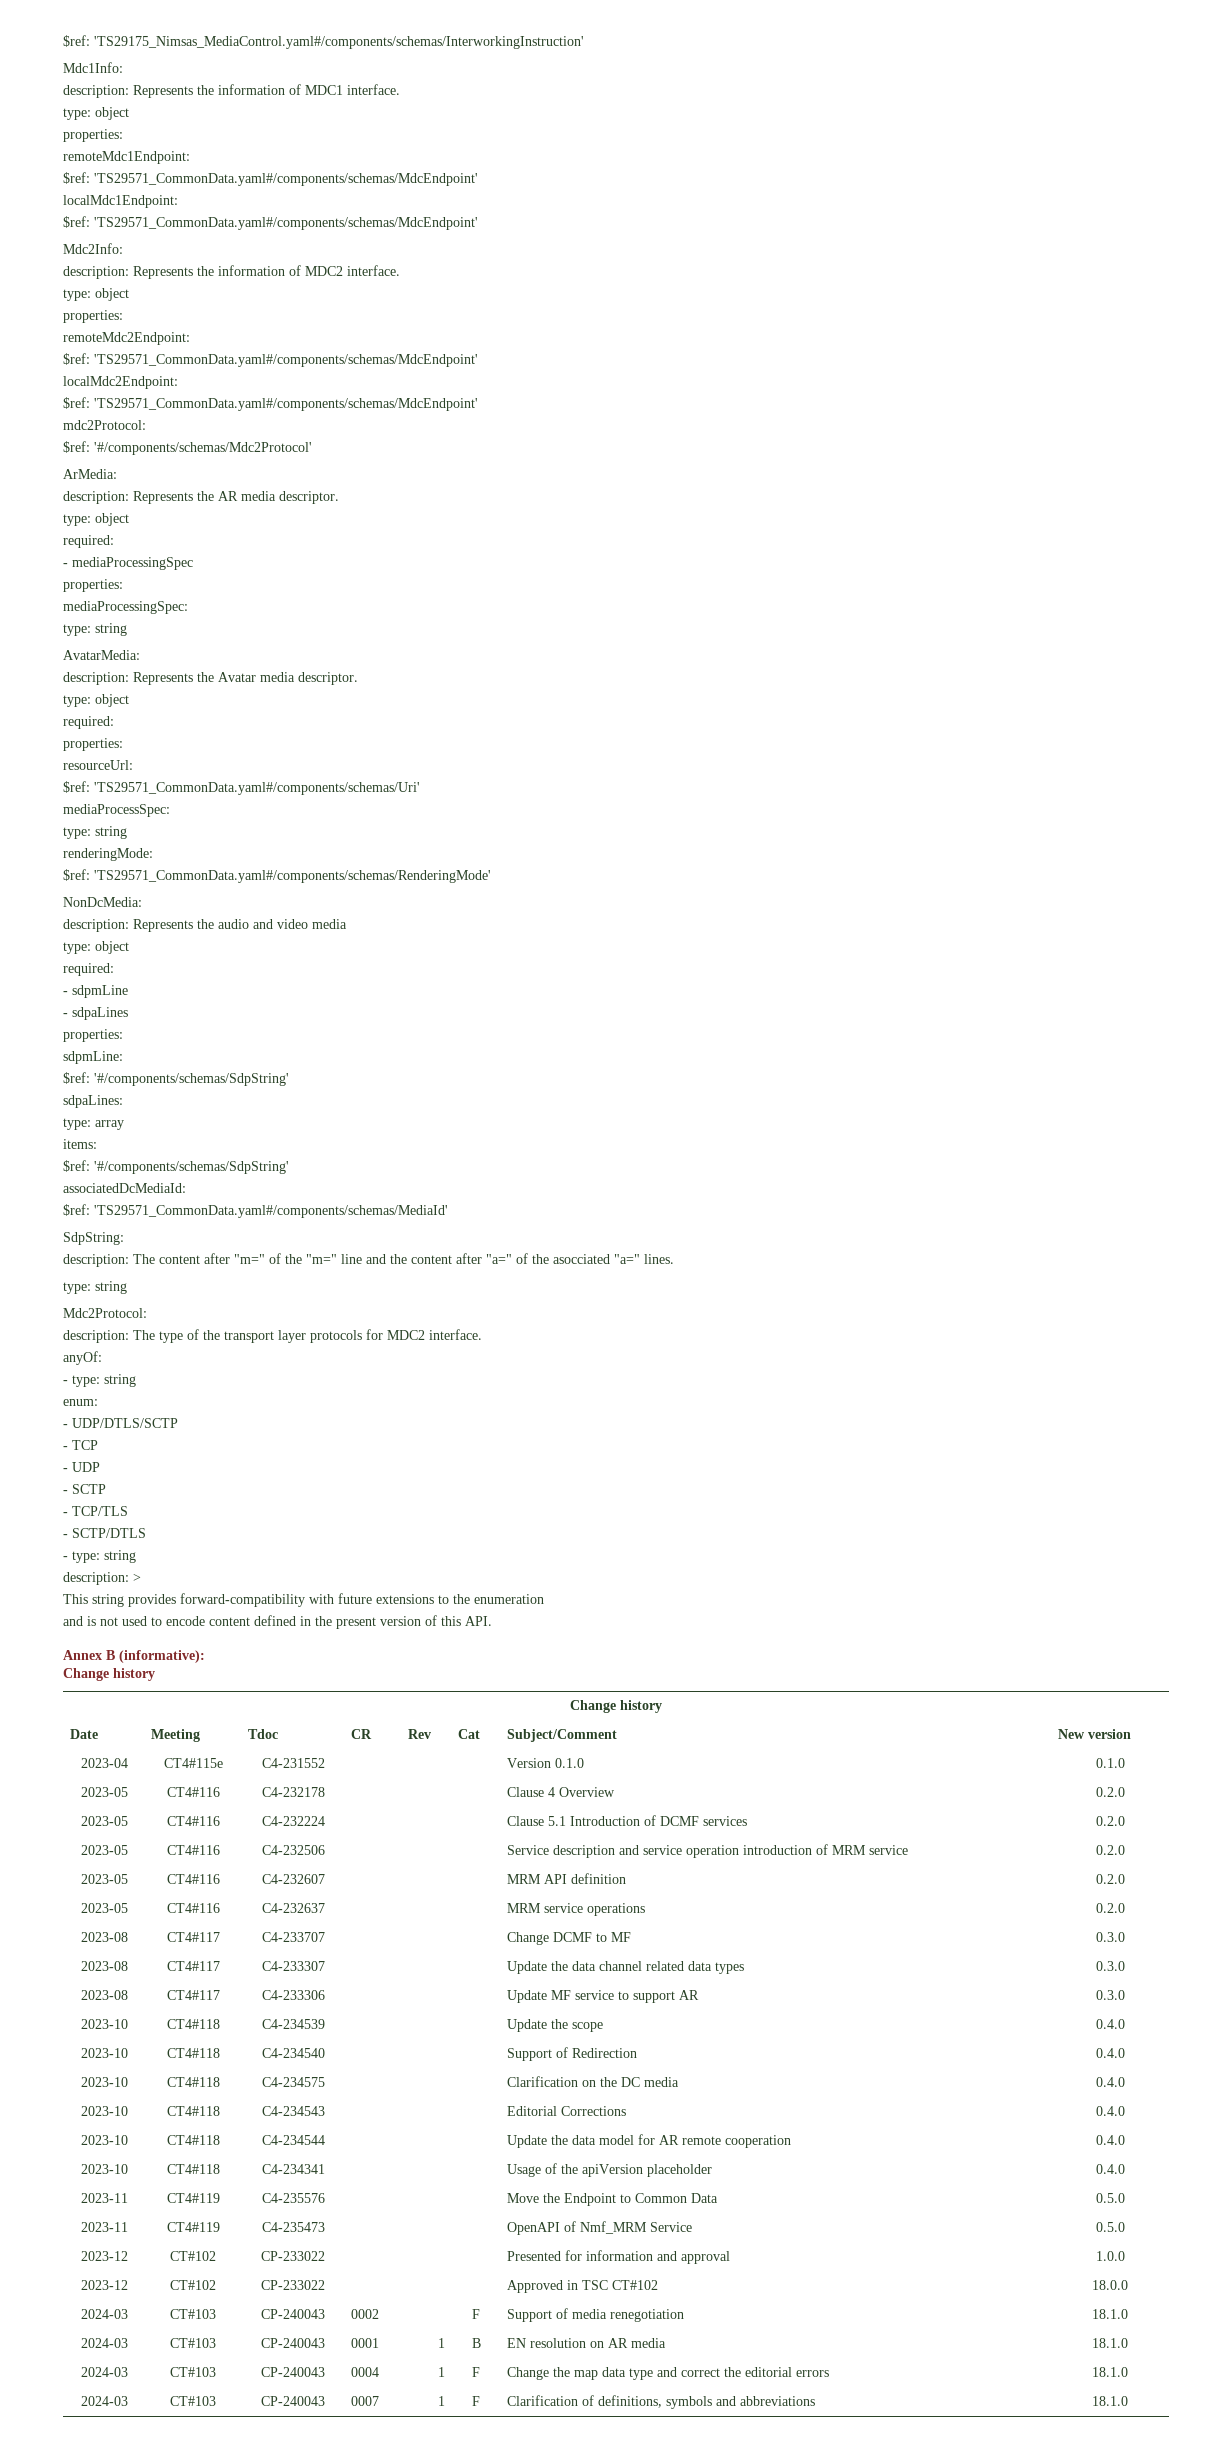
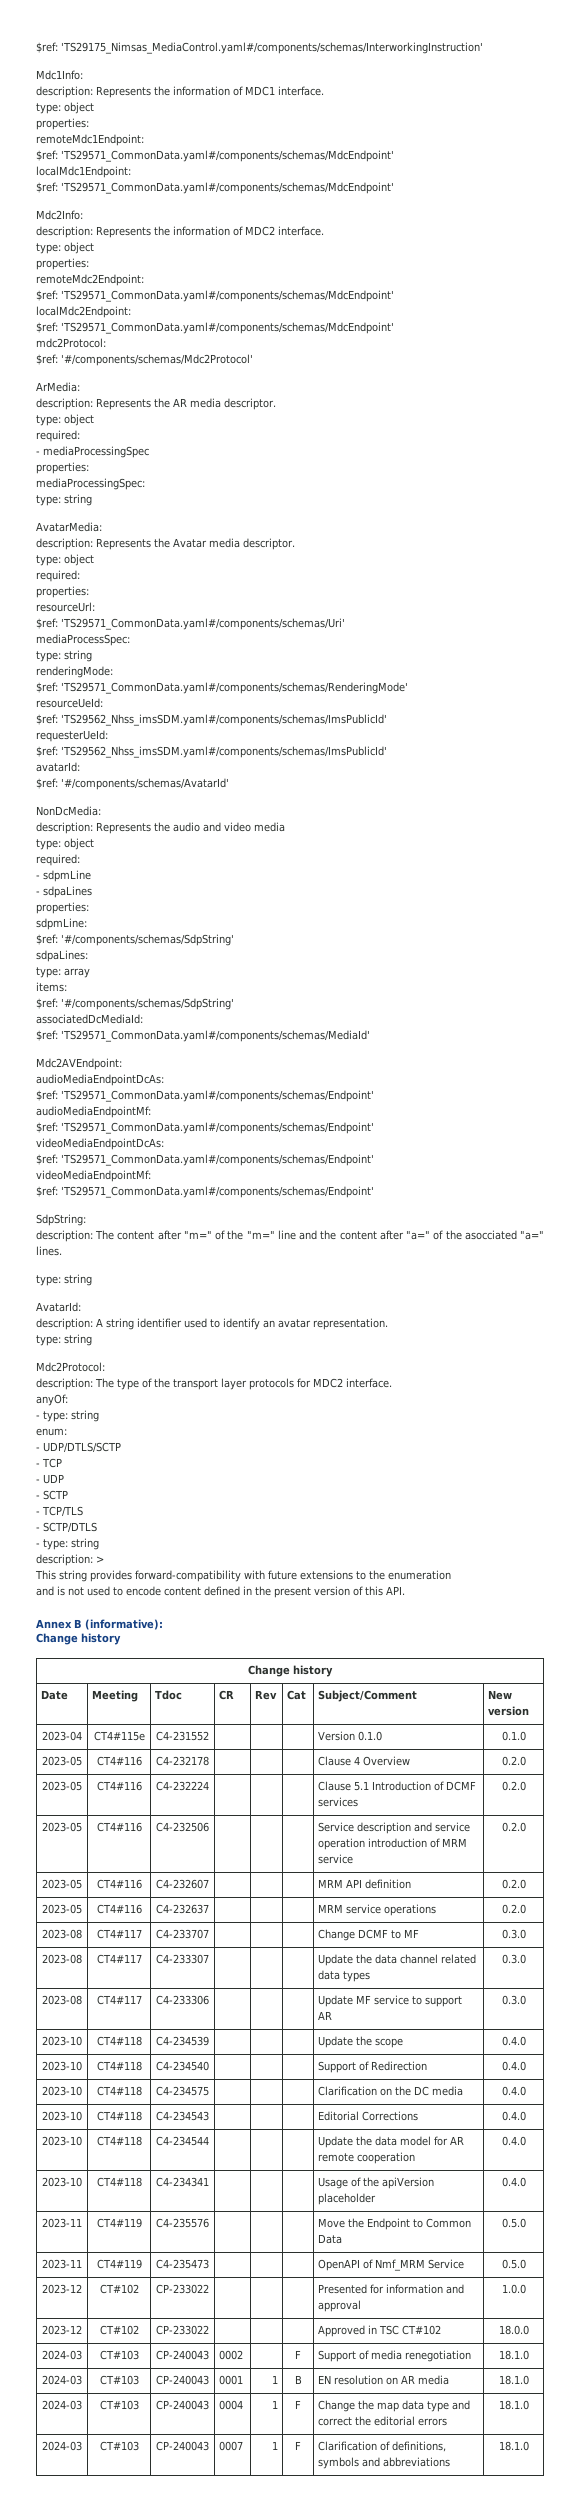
+ resourceUeId:
+ $ref: 'TS29562_Nhss_imsSDM.yaml#/components/schemas/ImsPublicId'
+ requesterUeId:
+ $ref: 'TS29562_Nhss_imsSDM.yaml#/components/schemas/ImsPublicId'
+ avatarId:
+ $ref: '#/components/schemas/AvatarId'
+ Mdc2AVEndpoint:
+ audioMediaEndpointDcAs:
+ $ref: 'TS29571_CommonData.yaml#/components/schemas/Endpoint'
+ audioMediaEndpointMf:
+ $ref: 'TS29571_CommonData.yaml#/components/schemas/Endpoint'
+ videoMediaEndpointDcAs:
+ $ref: 'TS29571_CommonData.yaml#/components/schemas/Endpoint'
+ videoMediaEndpointMf:
+ $ref: 'TS29571_CommonData.yaml#/components/schemas/Endpoint'
+ AvatarId:
+ description: A string identifier used to identify an avatar representation.
+ type: string

